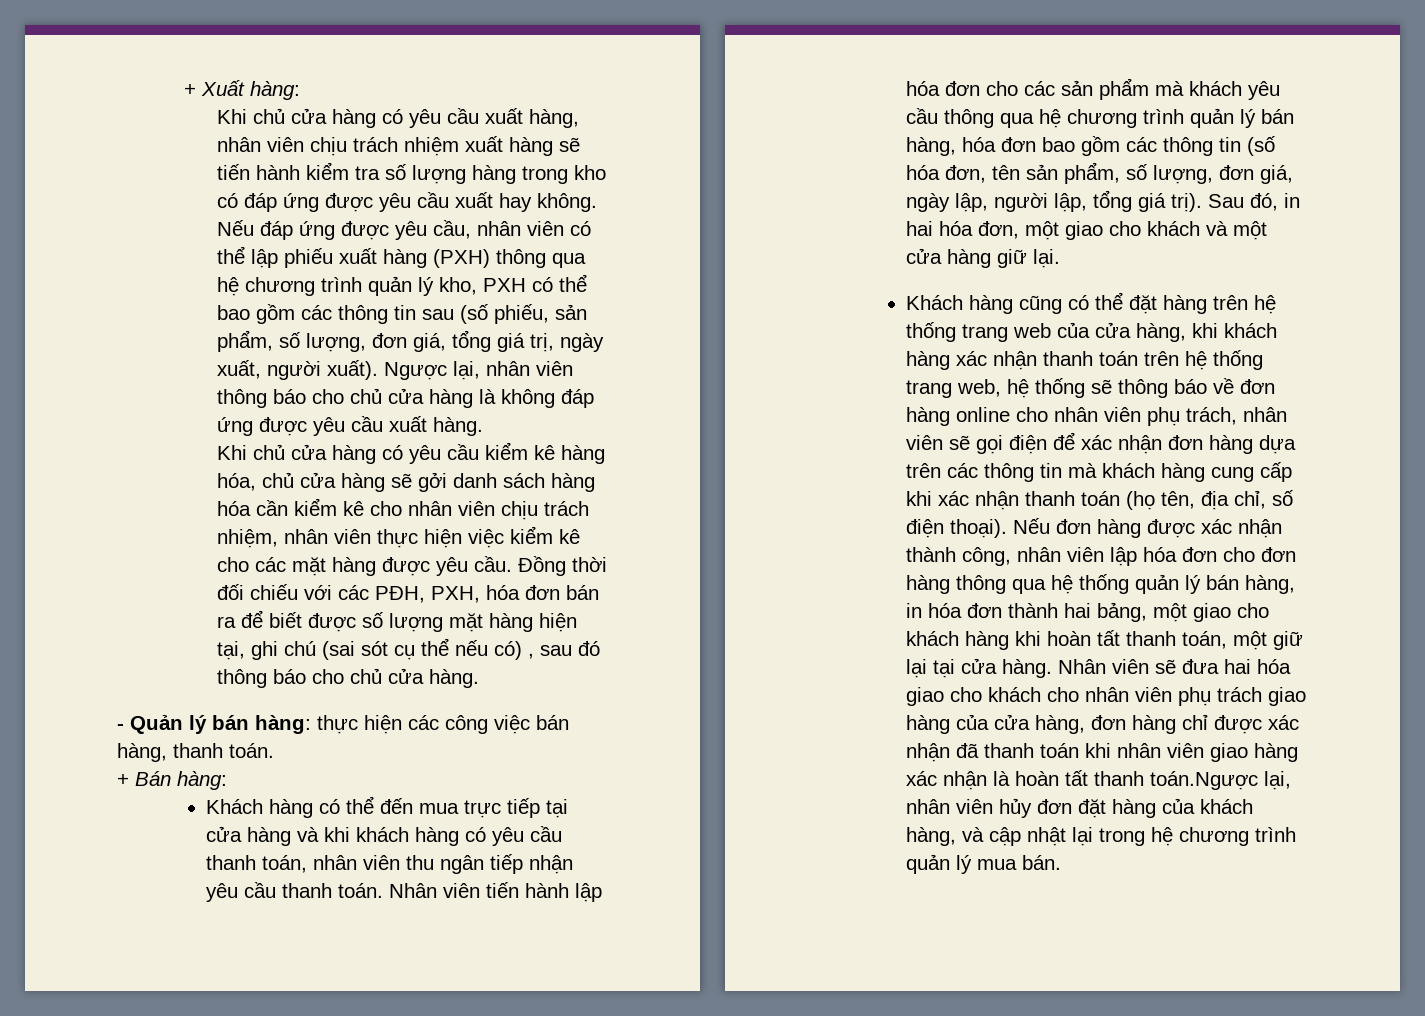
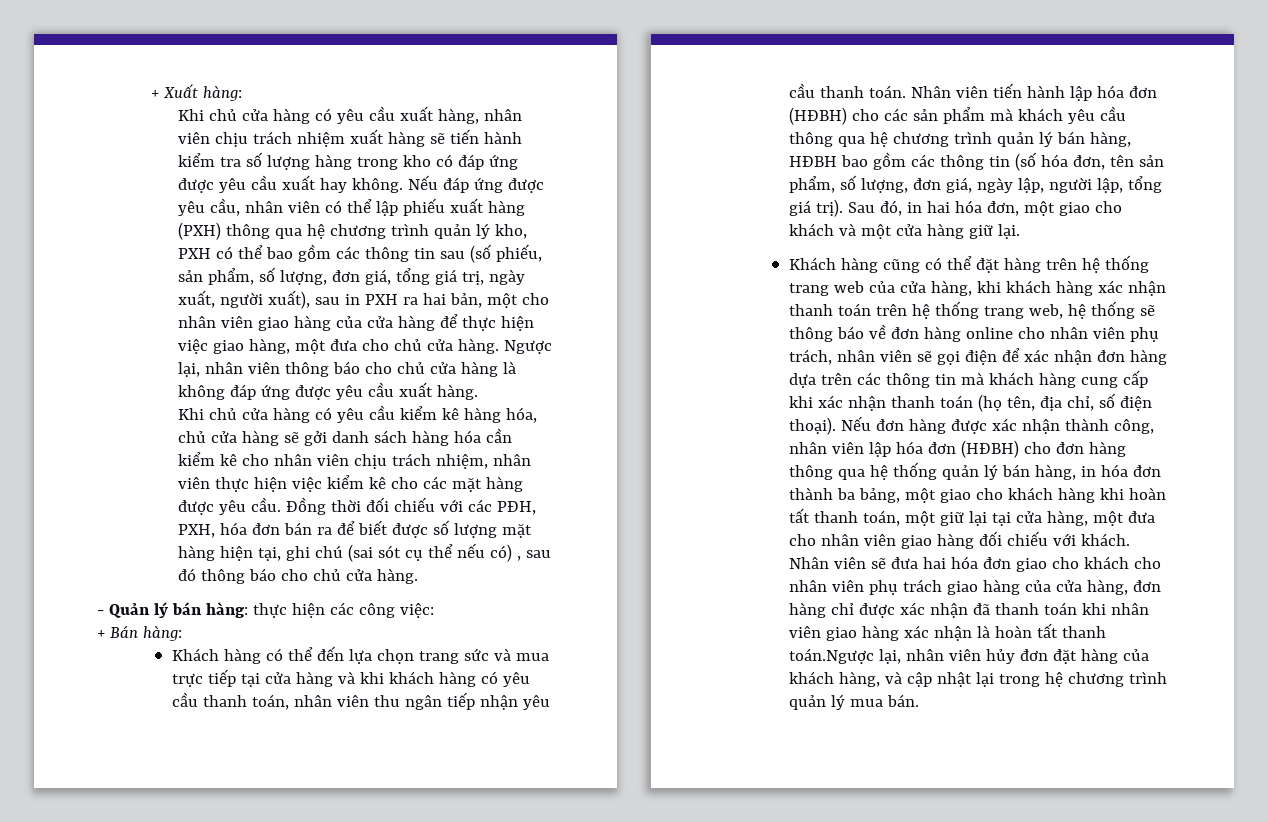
- Nếu đáp ứng được yêu cầu, nhân viên có thể lập phiếu xuất hàng (PXH) thông qua hệ chương trình quản lý kho, PXH có thể bao gồm các thông tin sau (số phiếu, sản phẩm, số lượng, đơn giá, tổng giá trị, ngày xuất, người xuất).
+ Nếu đáp ứng được yêu cầu, nhân viên có thể lập phiếu xuất hàng (PXH) thông qua hệ chương trình quản lý kho, PXH có thể bao gồm các thông tin sau (số phiếu, sản phẩm, số lượng, đơn giá, tổng giá trị, ngày xuất, người xuất), sau in PXH ra hai bản, một cho nhân viên giao hàng của cửa hàng để thực hiện việc giao hàng, một đưa cho chủ cửa hàng.
- - Quản lý bán hàng: thực hiện các công việc bán hàng, thanh toán.
+ - Quản lý bán hàng: thực hiện các công việc:
- Khách hàng có thể đến mua trực tiếp tại cửa hàng và khi khách hàng có yêu cầu thanh toán, nhân viên thu ngân tiếp nhận yêu cầu thanh toán.
+ Khách hàng có thể đến lựa chọn trang sức và mua trực tiếp tại cửa hàng và khi khách hàng có yêu cầu thanh toán, nhân viên thu ngân tiếp nhận yêu cầu thanh toán.
- Nhân viên tiến hành lập hóa đơn cho các sản phẩm mà khách yêu cầu thông qua hệ chương trình quản lý bán hàng, hóa đơn bao gồm các thông tin (số hóa đơn, tên sản phẩm, số lượng, đơn giá, ngày lập, người lập, tổng giá trị).
+ Nhân viên tiến hành lập hóa đơn (HĐBH) cho các sản phẩm mà khách yêu cầu thông qua hệ chương trình quản lý bán hàng, HĐBH bao gồm các thông tin (số hóa đơn, tên sản phẩm, số lượng, đơn giá, ngày lập, người lập, tổng giá trị).
- Nếu đơn hàng được xác nhận thành công, nhân viên lập hóa đơn cho đơn hàng thông qua hệ thống quản lý bán hàng, in hóa đơn thành hai bảng, một giao cho khách hàng khi hoàn tất thanh toán, một giữ lại tại cửa hàng.
+ Nếu đơn hàng được xác nhận thành công, nhân viên lập hóa đơn (HĐBH) cho đơn hàng thông qua hệ thống quản lý bán hàng, in hóa đơn thành ba bảng, một giao cho khách hàng khi hoàn tất thanh toán, một giữ lại tại cửa hàng, một đưa cho nhân viên giao hàng đối chiếu với khách.
- Nhân viên sẽ đưa hai hóa giao cho khách cho nhân viên phụ trách giao hàng của cửa hàng, đơn hàng chỉ được xác nhận đã thanh toán khi nhân viên giao hàng xác nhận là hoàn tất thanh toán.Ngược lại, nhân viên hủy đơn đặt hàng của khách hàng, và cập nhật lại trong hệ chương trình quản lý mua bán.
+ Nhân viên sẽ đưa hai hóa đơn giao cho khách cho nhân viên phụ trách giao hàng của cửa hàng, đơn hàng chỉ được xác nhận đã thanh toán khi nhân viên giao hàng xác nhận là hoàn tất thanh toán.Ngược lại, nhân viên hủy đơn đặt hàng của khách hàng, và cập nhật lại trong hệ chương trình quản lý mua bán.

